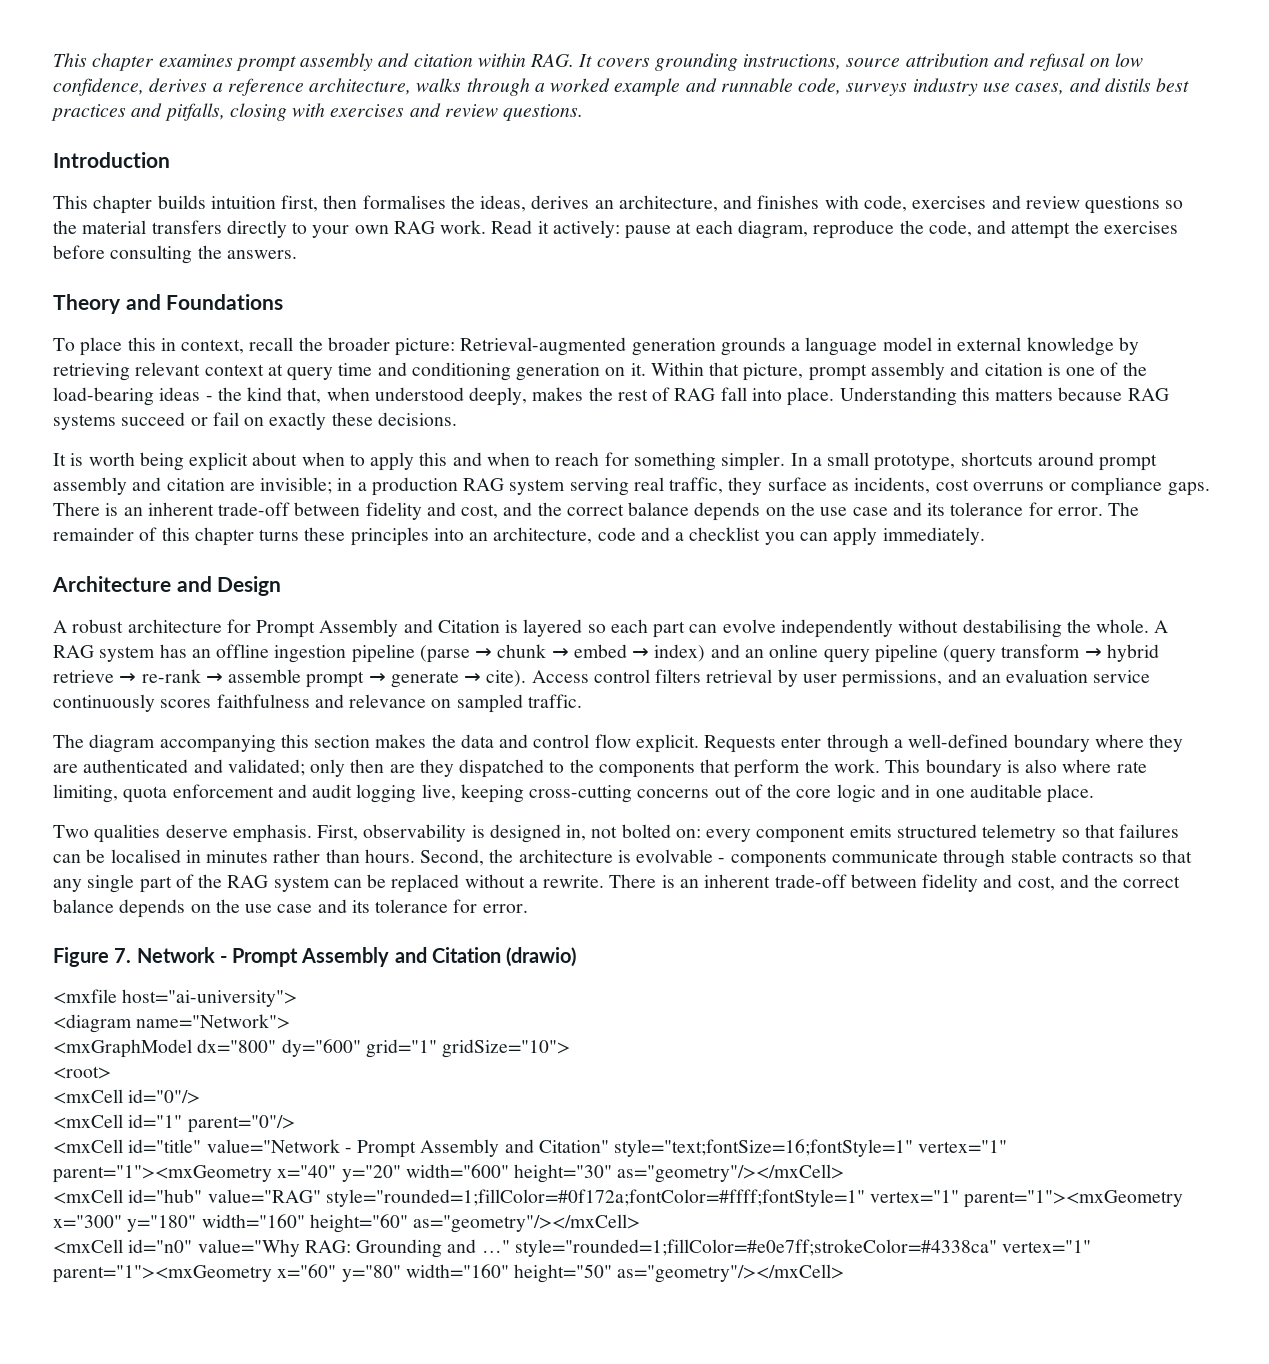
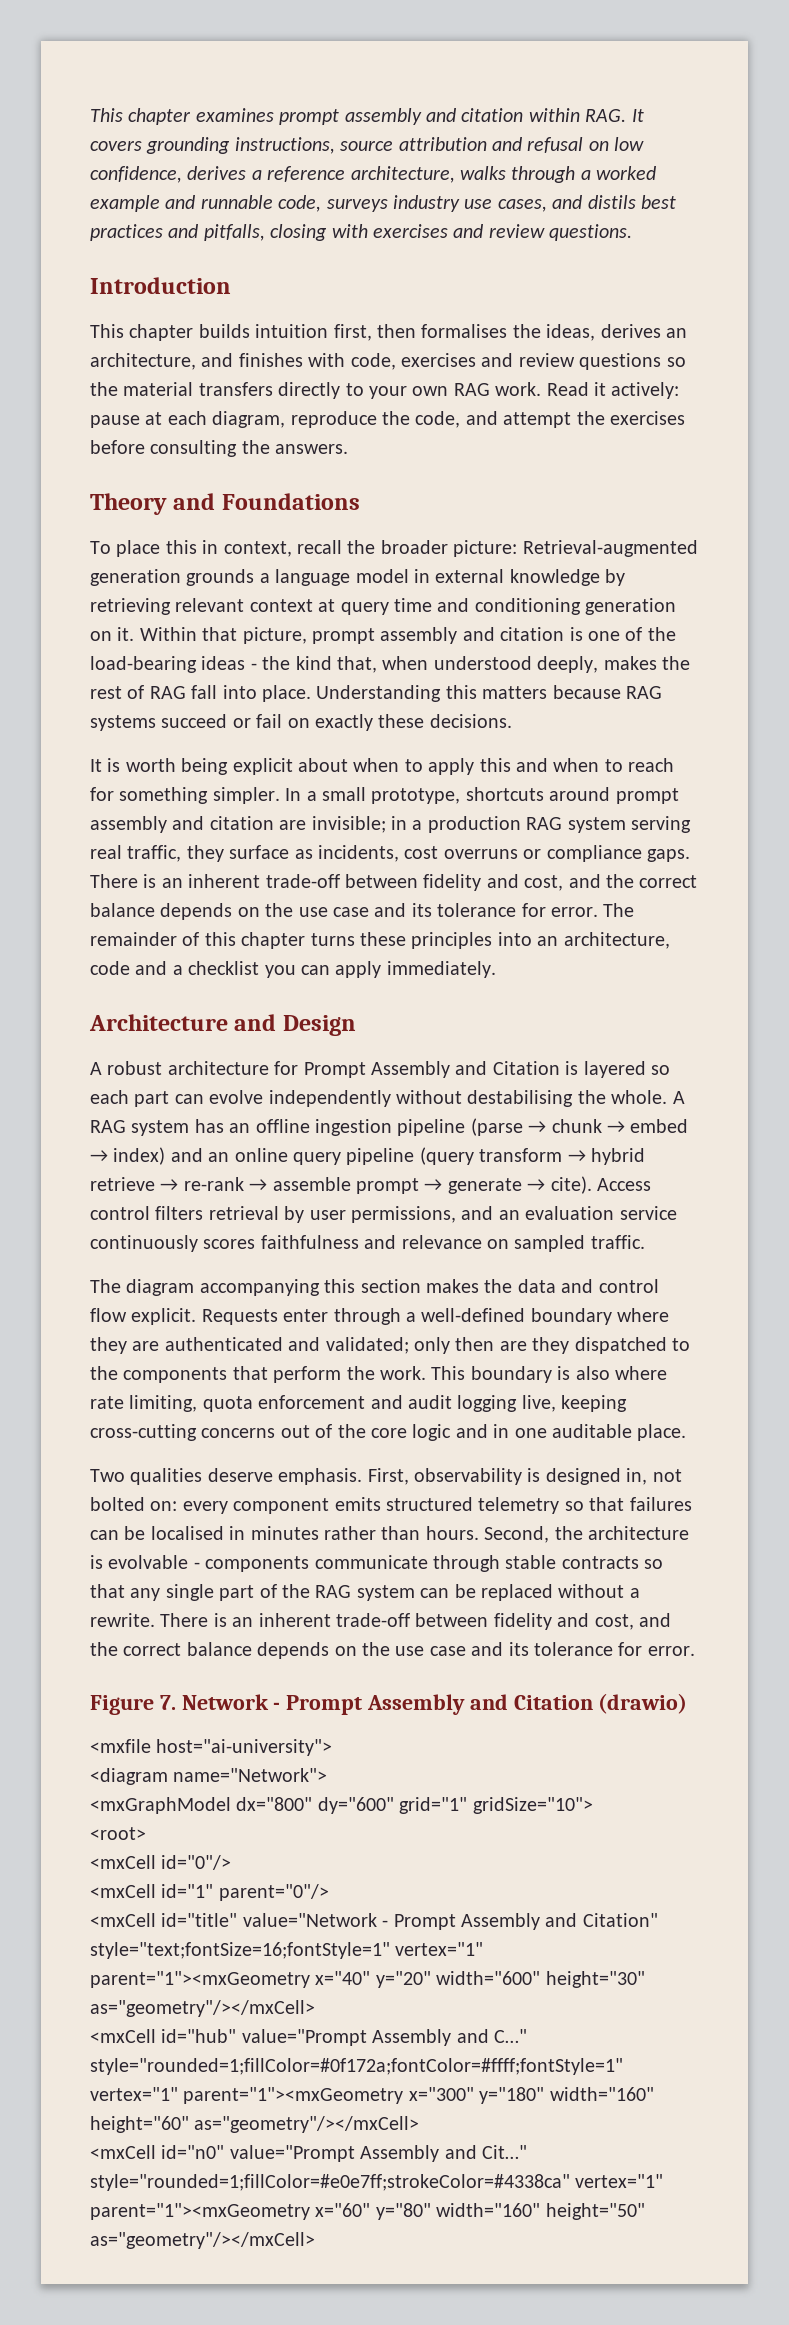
- <mxCell id="hub" value="RAG" style="rounded=1;fillColor=#0f172a;fontColor=#ffff;fontStyle=1" vertex="1" parent="1"><mxGeometry x="300" y="180" width="160" height="60" as="geometry"/></mxCell>
+ <mxCell id="hub" value="Prompt Assembly and C…" style="rounded=1;fillColor=#0f172a;fontColor=#ffff;fontStyle=1" vertex="1" parent="1"><mxGeometry x="300" y="180" width="160" height="60" as="geometry"/></mxCell>
- <mxCell id="n0" value="Why RAG: Grounding and …" style="rounded=1;fillColor=#e0e7ff;strokeColor=#4338ca" vertex="1" parent="1"><mxGeometry x="60" y="80" width="160" height="50" as="geometry"/></mxCell>
+ <mxCell id="n0" value="Prompt Assembly and Cit…" style="rounded=1;fillColor=#e0e7ff;strokeColor=#4338ca" vertex="1" parent="1"><mxGeometry x="60" y="80" width="160" height="50" as="geometry"/></mxCell>

